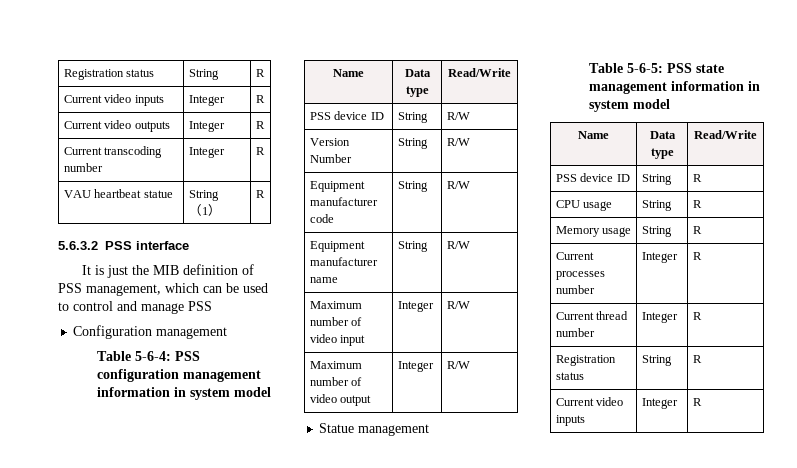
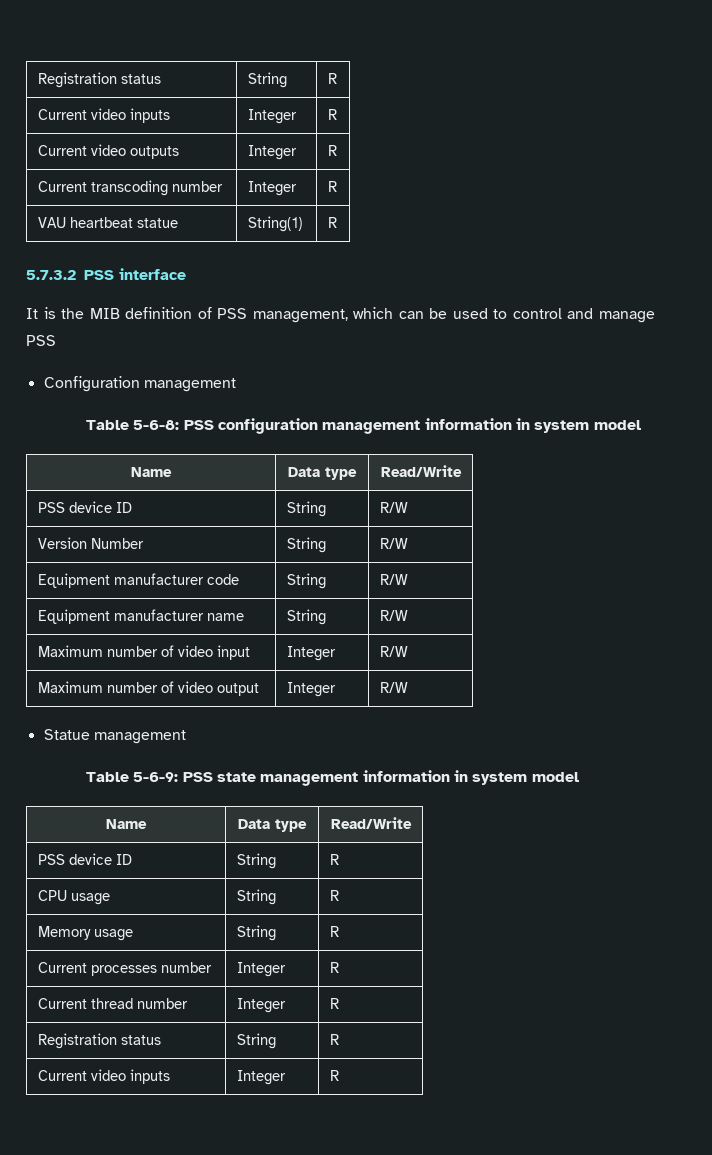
- VAU heartbeat statue | String（1） | R
- 5.6.3.2 PSS interface
+ VAU heartbeat statue | String(1) | R
+ 5.7.3.2 PSS interface
- It is just the MIB definition of PSS management, which can be used to control and manage PSS
+ It is the MIB definition of PSS management, which can be used to control and manage PSS
- Table 5-6-4: PSS configuration management information in system model
+ Table 5-6-8: PSS configuration management information in system model
- Table 5-6-5: PSS state management information in system model
+ Table 5-6-9: PSS state management information in system model

